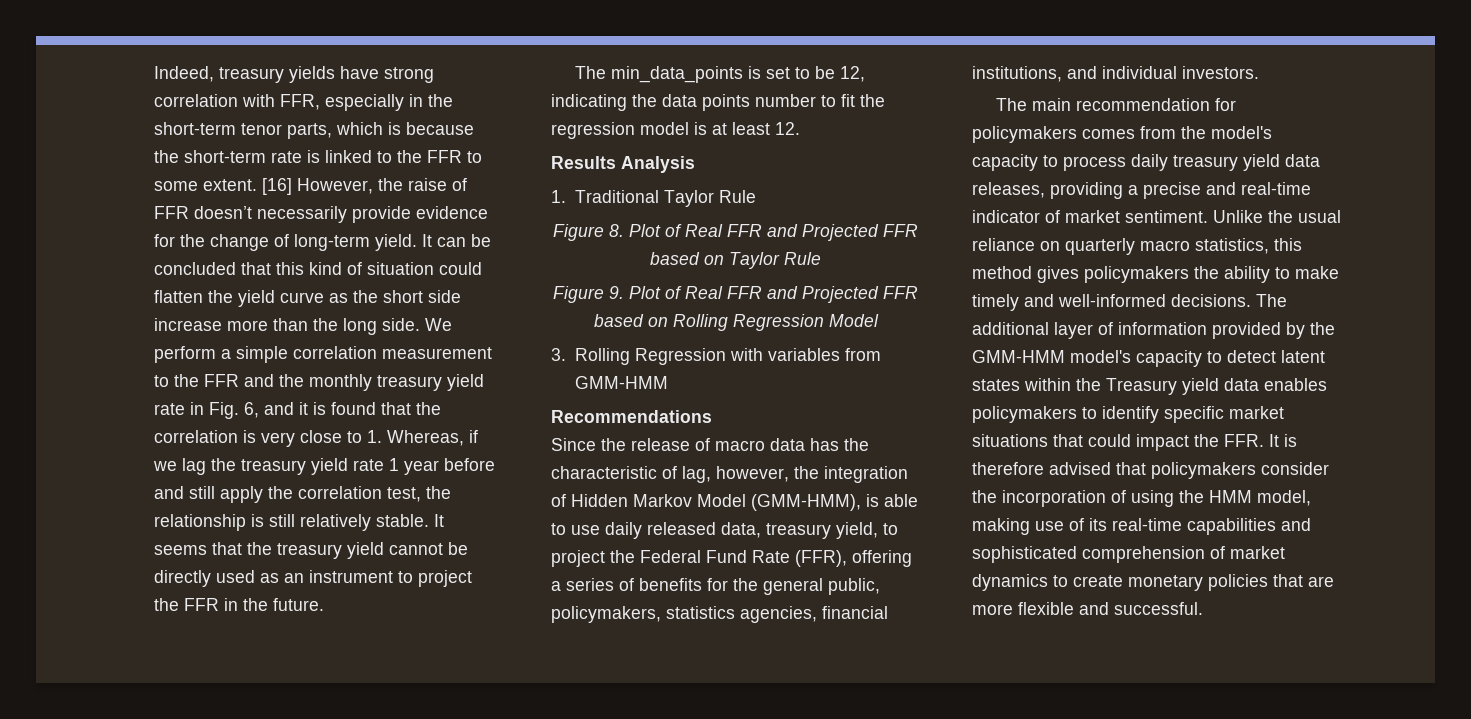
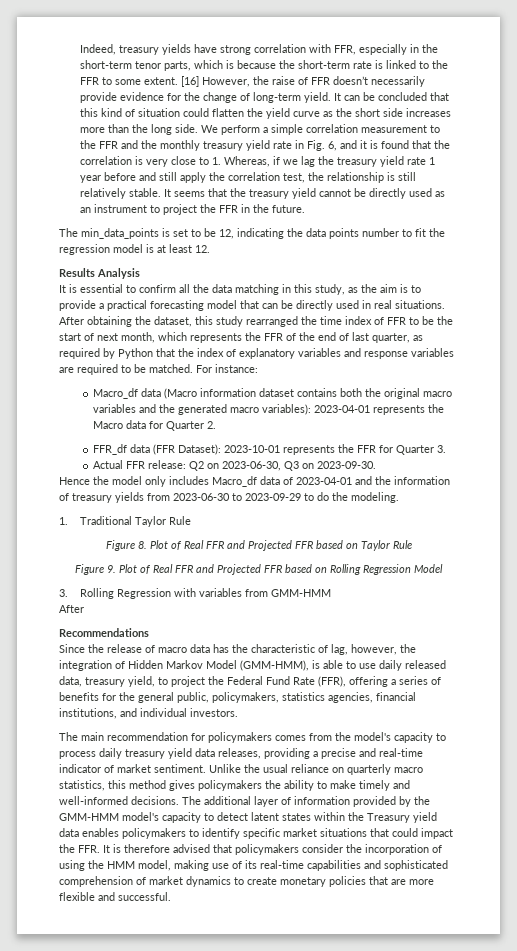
- It can be concluded that this kind of situation could flatten the yield curve as the short side increase more than the long side.
+ It can be concluded that this kind of situation could flatten the yield curve as the short side increases more than the long side.
+ It is essential to confirm all the data matching in this study, as the aim is to provide a practical forecasting model that can be directly used in real situations. After obtaining the dataset, this study rearranged the time index of FFR to be the start of next month, which represents the FFR of the end of last quarter, as required by Python that the index of explanatory variables and response variables are required to be matched. For instance:
+ Macro_df data (Macro information dataset contains both the original macro variables and the generated macro variables): 2023-04-01 represents the Macro data for Quarter 2.
+ FFR_df data (FFR Dataset): 2023-10-01 represents the FFR for Quarter 3.
+ Actual FFR release: Q2 on 2023-06-30, Q3 on 2023-09-30.
+ Hence the model only includes Macro_df data of 2023-04-01 and the information of treasury yields from 2023-06-30 to 2023-09-29 to do the modeling.
  3. Rolling Regression with variables from GMM-HMM
+ After

